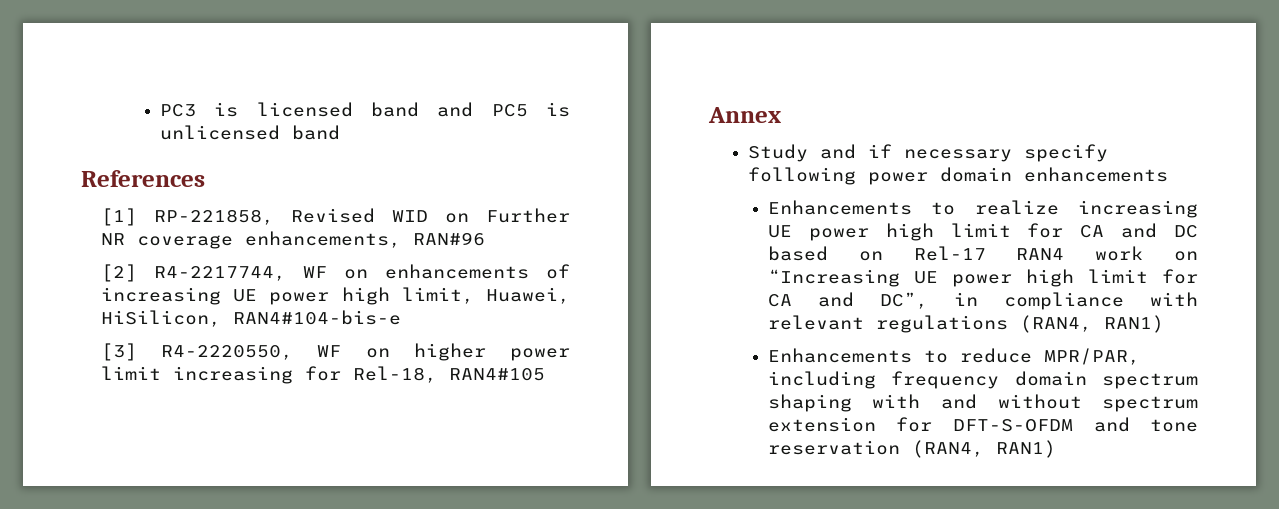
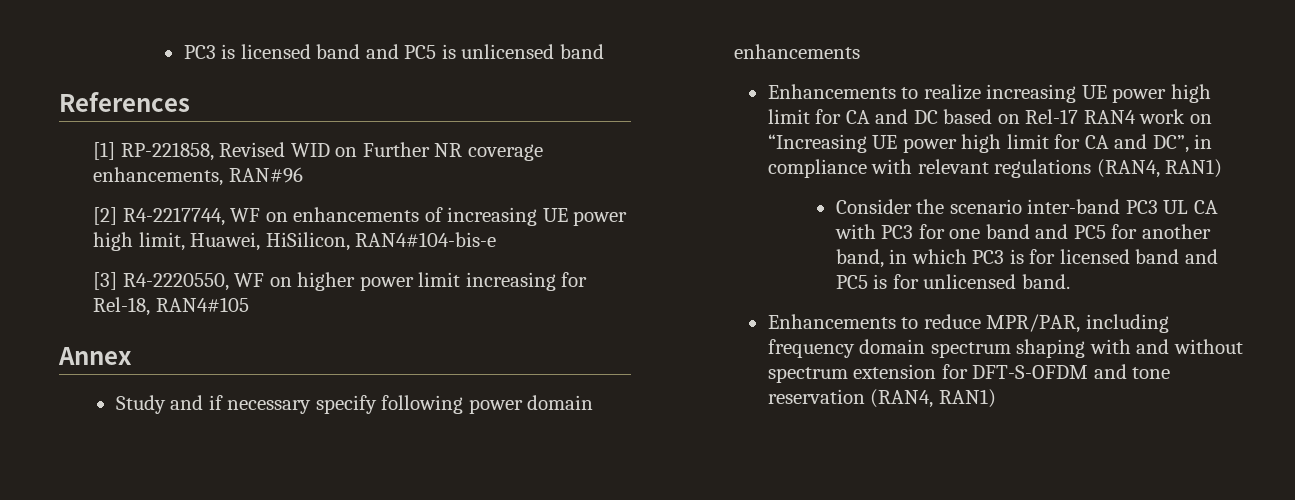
+ Consider the scenario inter-band PC3 UL CA with PC3 for one band and PC5 for another band, in which PC3 is for licensed band and PC5 is for unlicensed band.

